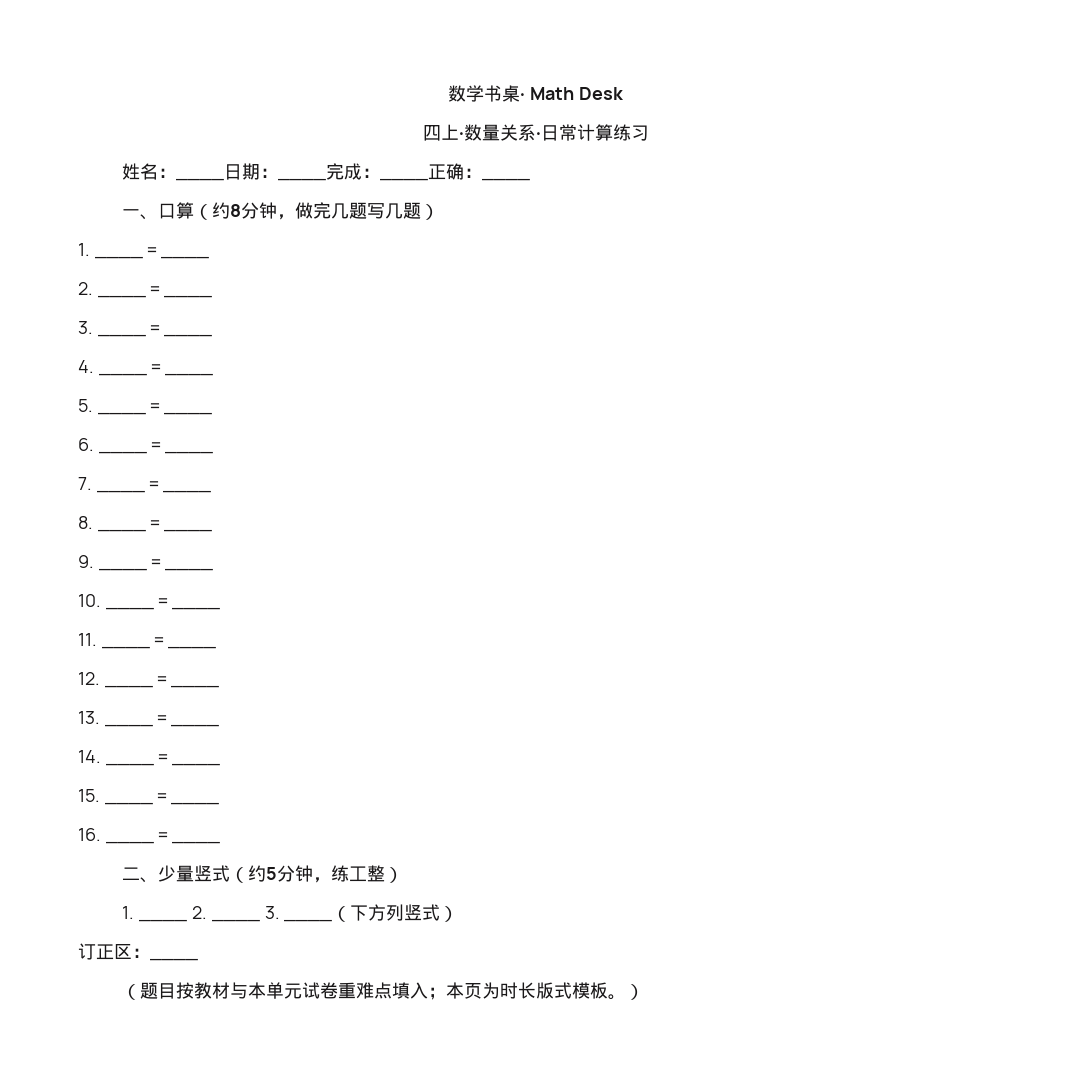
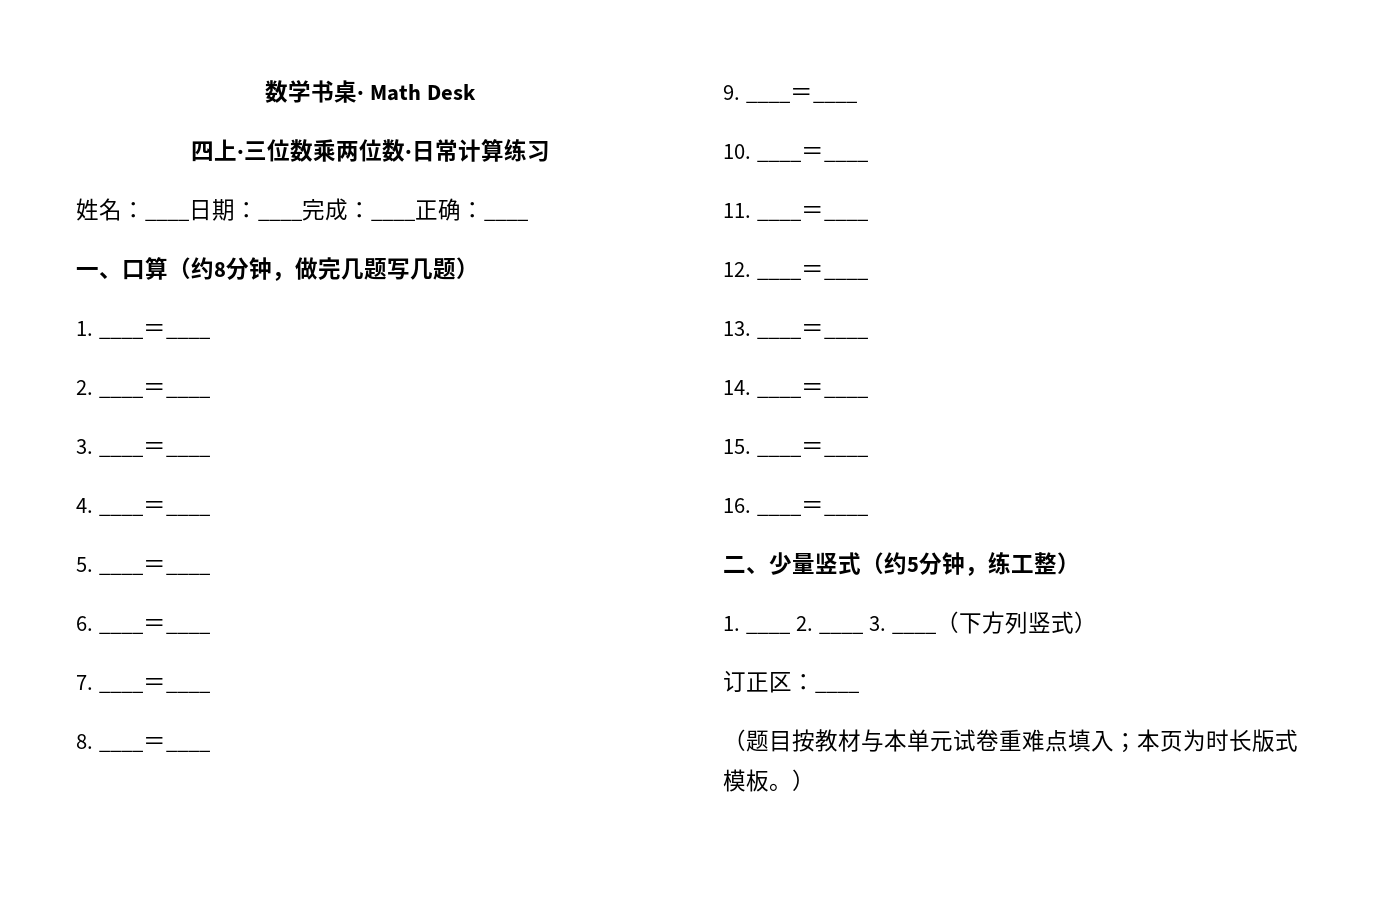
- 四上·数量关系·日常计算练习
+ 四上·三位数乘两位数·日常计算练习

